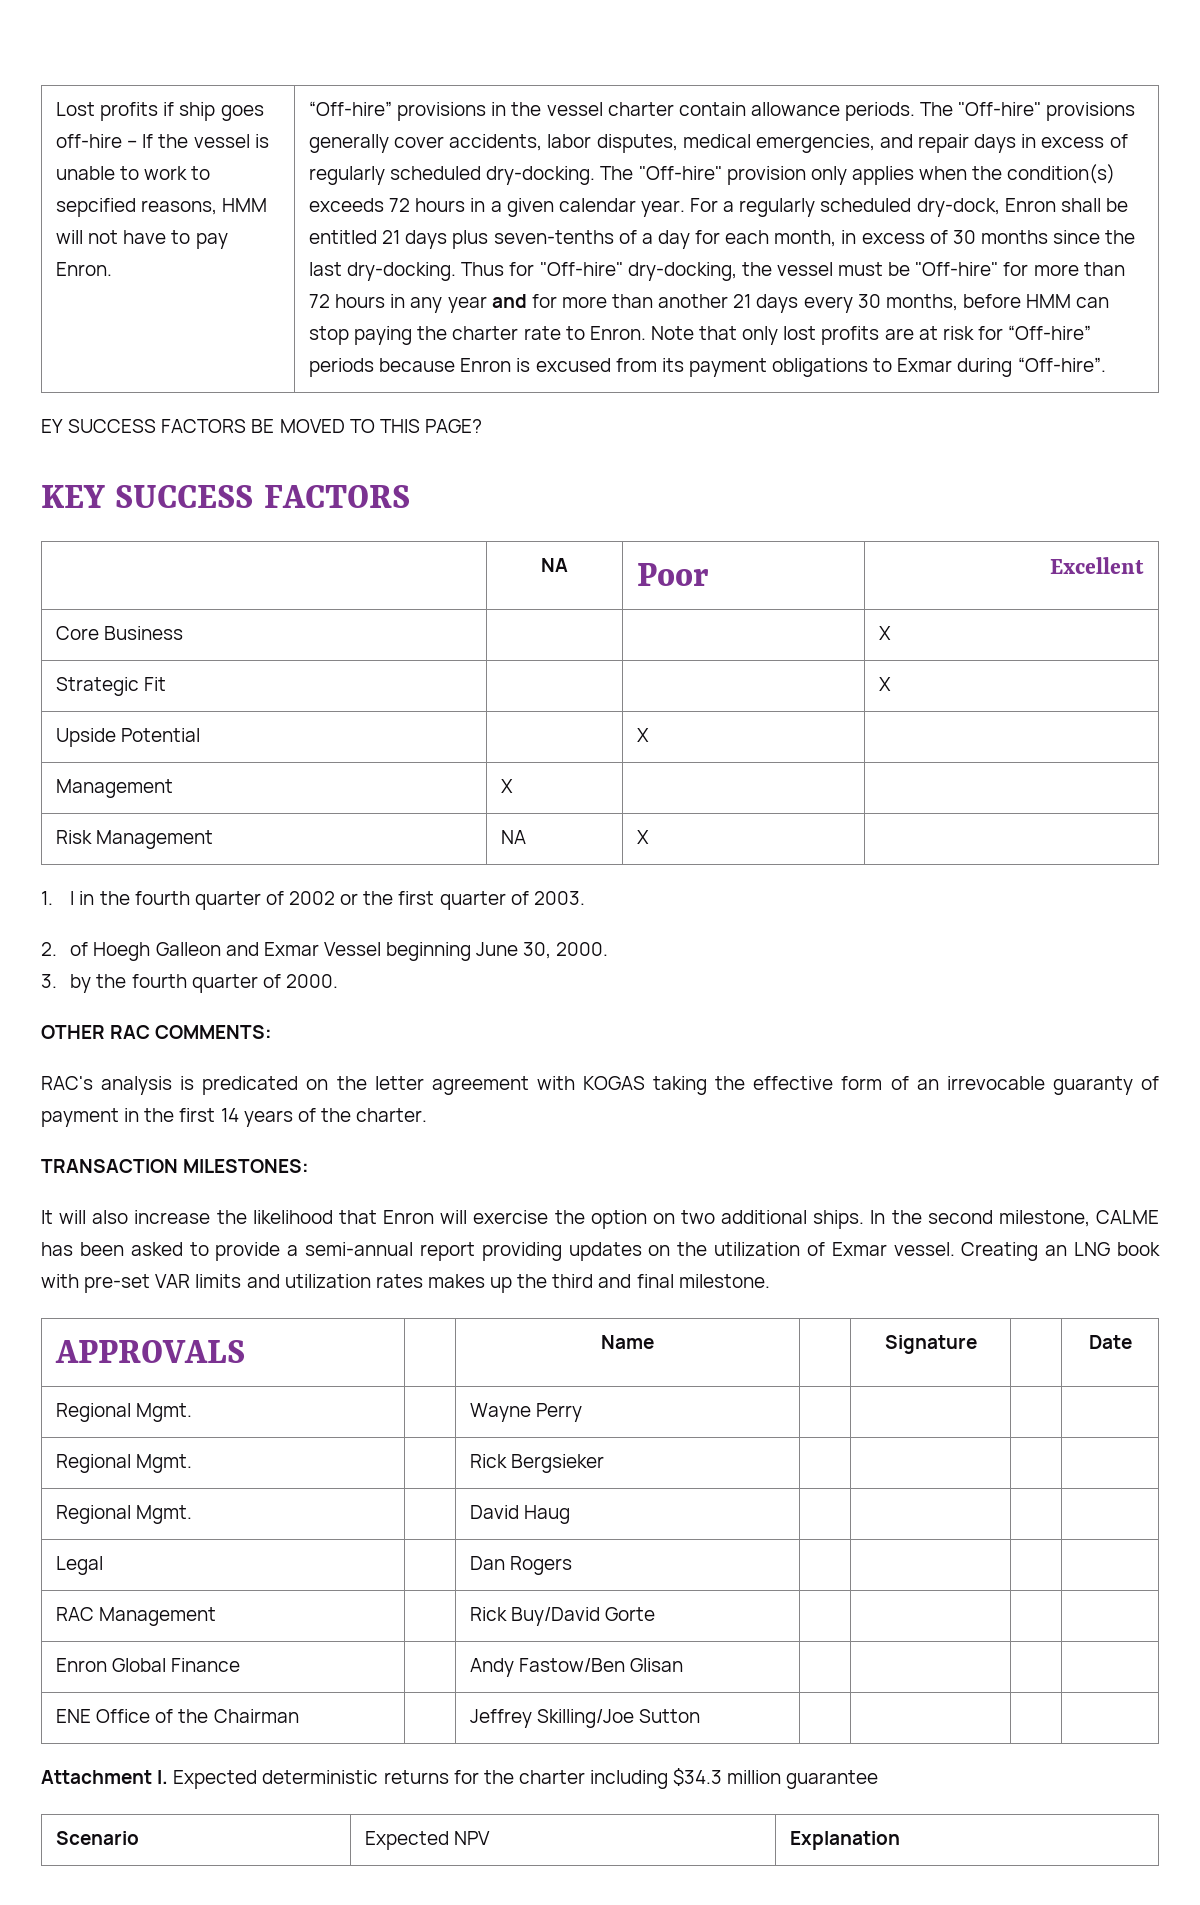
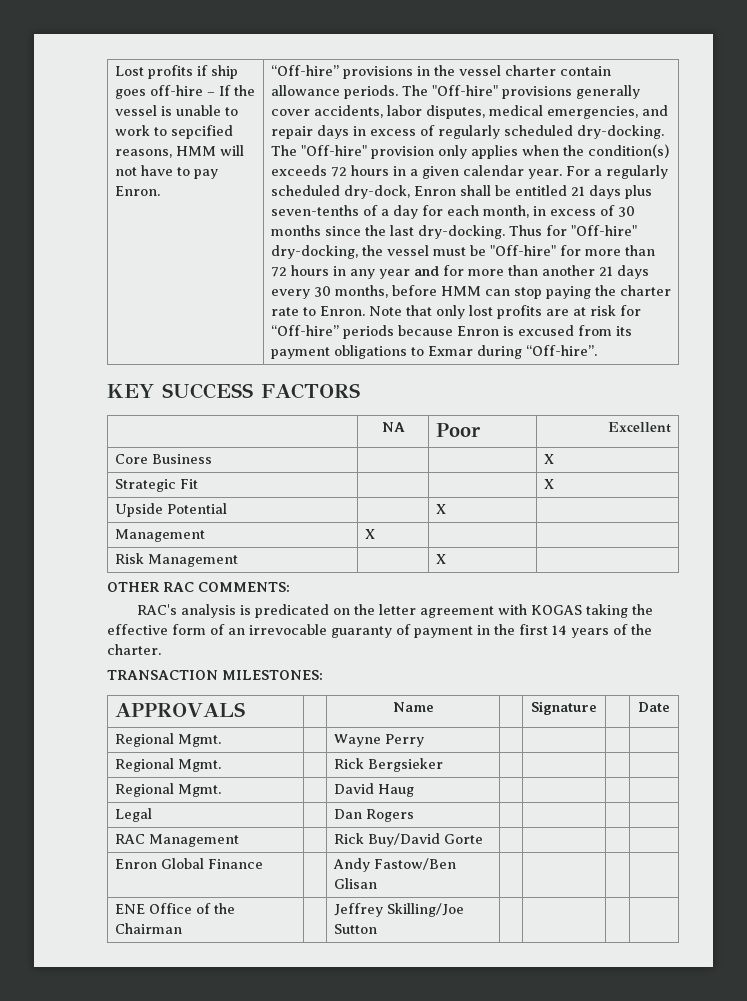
- EY SUCCESS FACTORS BE MOVED TO THIS PAGE?
- Risk Management | NA | X |
- 1. l in the fourth quarter of 2002 or the first quarter of 2003.
- 2. of Hoegh Galleon and Exmar Vessel beginning June 30, 2000.
- 3. by the fourth quarter of 2000.
+ Risk Management | | X |
- It will also increase the likelihood that Enron will exercise the option on two additional ships. In the second milestone, CALME has been asked to provide a semi-annual report providing updates on the utilization of Exmar vessel. Creating an LNG book with pre-set VAR limits and utilization rates makes up the third and final milestone.
- Attachment I. Expected deterministic returns for the charter including $34.3 million guarantee
- Scenario | Expected NPV | Explanation

